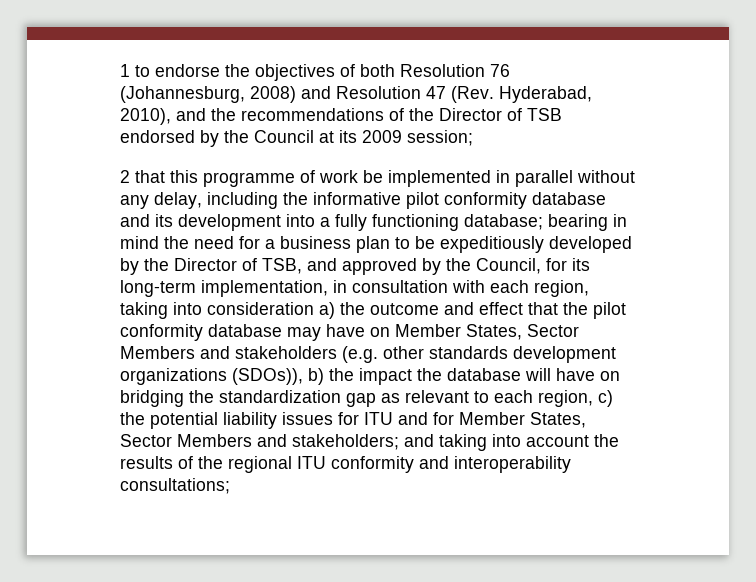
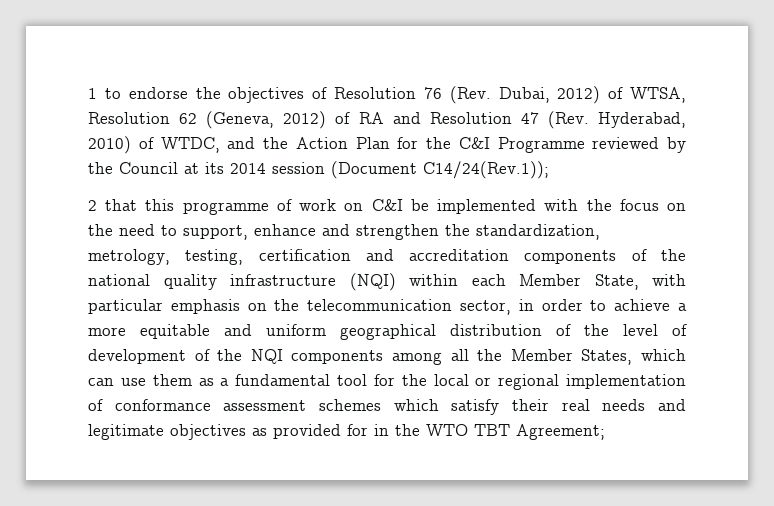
- 1 to endorse the objectives of both Resolution 76 (Johannesburg, 2008) and Resolution 47 (Rev. Hyderabad, 2010), and the recommendations of the Director of TSB endorsed by the Council at its 2009 session;
+ 1 to endorse the objectives of Resolution 76 (Rev. Dubai, 2012) of WTSA, Resolution 62 (Geneva, 2012) of RA and Resolution 47 (Rev. Hyderabad, 2010) of WTDC, and the Action Plan for the C&I Programme reviewed by the Council at its 2014 session (Document C14/24(Rev.1));
- 2 that this programme of work be implemented in parallel without any delay, including the informative pilot conformity database and its development into a fully functioning database; bearing in mind the need for a business plan to be expeditiously developed by the Director of TSB, and approved by the Council, for its long-term implementation, in consultation with each region, taking into consideration a) the outcome and effect that the pilot conformity database may have on Member States, Sector Members and stakeholders (e.g. other standards development organizations (SDOs)), b) the impact the database will have on bridging the standardization gap as relevant to each region, c) the potential liability issues for ITU and for Member States, Sector Members and stakeholders; and taking into account the results of the regional ITU conformity and interoperability consultations;
+ 2 that this programme of work on C&I be implemented with the focus on the need to support, enhance and strengthen the standardization, metrology, testing, certification and accreditation components of the national quality infrastructure (NQI) within each Member State, with particular emphasis on the telecommunication sector, in order to achieve a more equitable and uniform geographical distribution of the level of development of the NQI components among all the Member States, which can use them as a fundamental tool for the local or regional implementation of conformance assessment schemes which satisfy their real needs and legitimate objectives as provided for in the WTO TBT Agreement;

